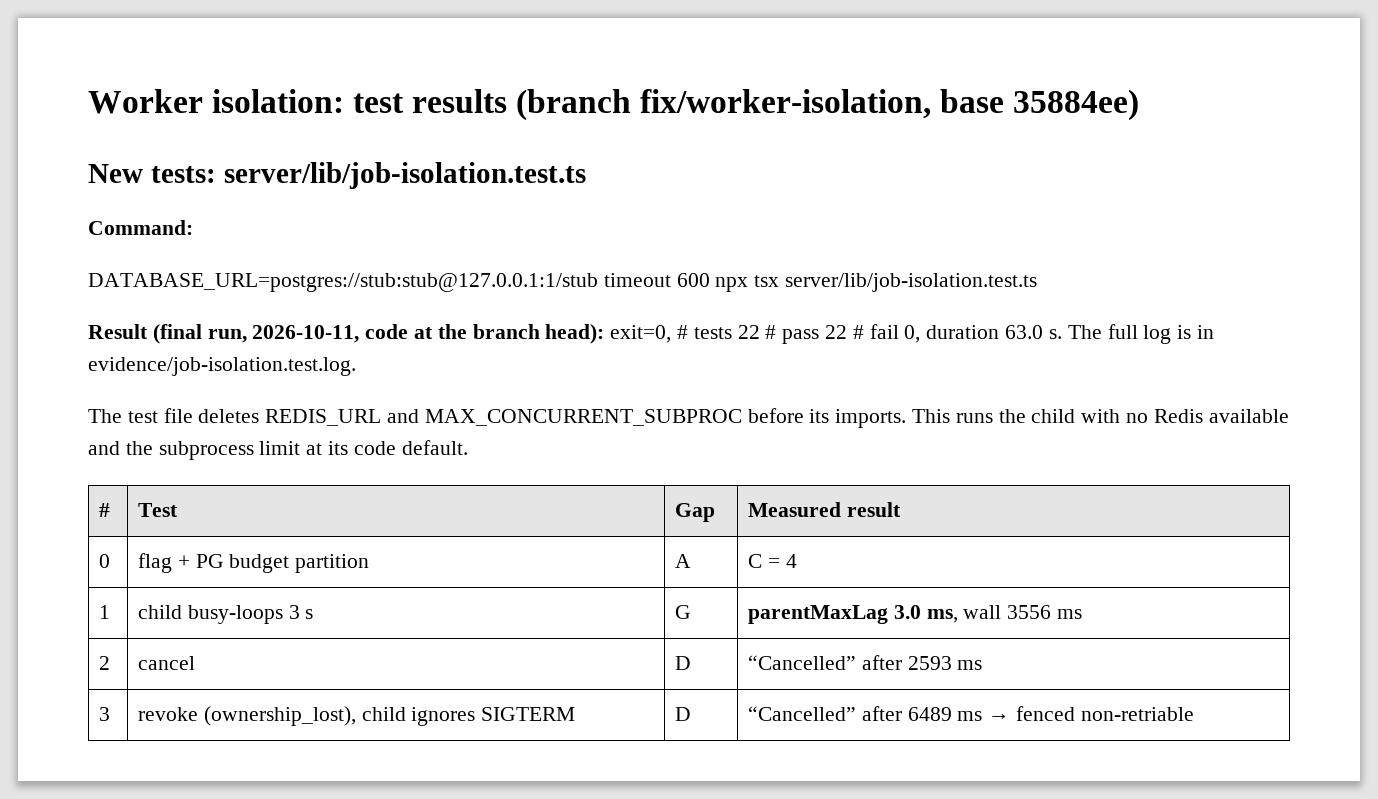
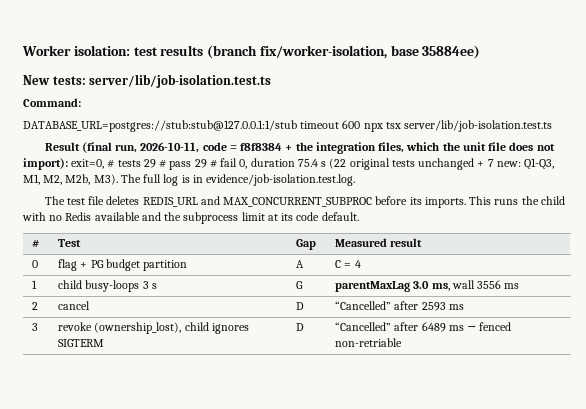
- Result (final run, 2026-10-11, code at the branch head): exit=0, # tests 22 # pass 22 # fail 0, duration 63.0 s. The full log is in evidence/job-isolation.test.log.
+ Result (final run, 2026-10-11, code = f8f8384 + the integration files, which the unit file does not import): exit=0, # tests 29 # pass 29 # fail 0, duration 75.4 s (22 original tests unchanged + 7 new: Q1-Q3, M1, M2, M2b, M3). The full log is in evidence/job-isolation.test.log.

